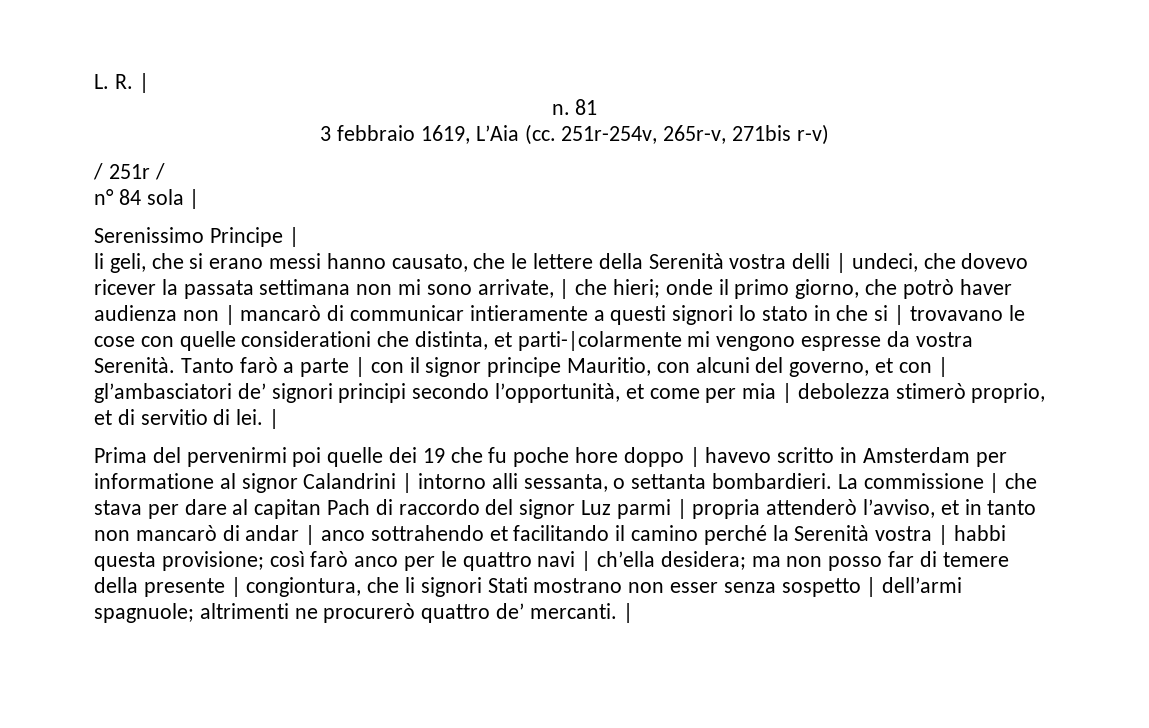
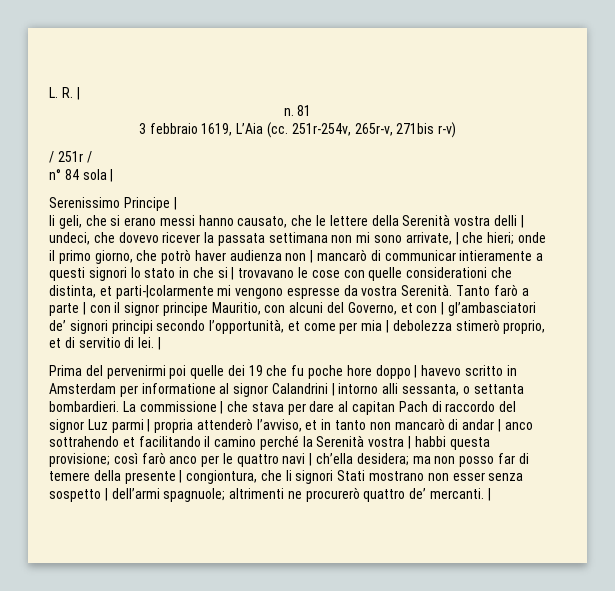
- Tanto farò a parte | con il signor principe Mauritio, con alcuni del governo, et con | gl’ambasciatori de’ signori principi secondo l’opportunità, et come per mia | debolezza stimerò proprio, et di servitio di lei.
+ Tanto farò a parte | con il signor principe Mauritio, con alcuni del Governo, et con | gl’ambasciatori de’ signori principi secondo l’opportunità, et come per mia | debolezza stimerò proprio, et di servitio di lei.

